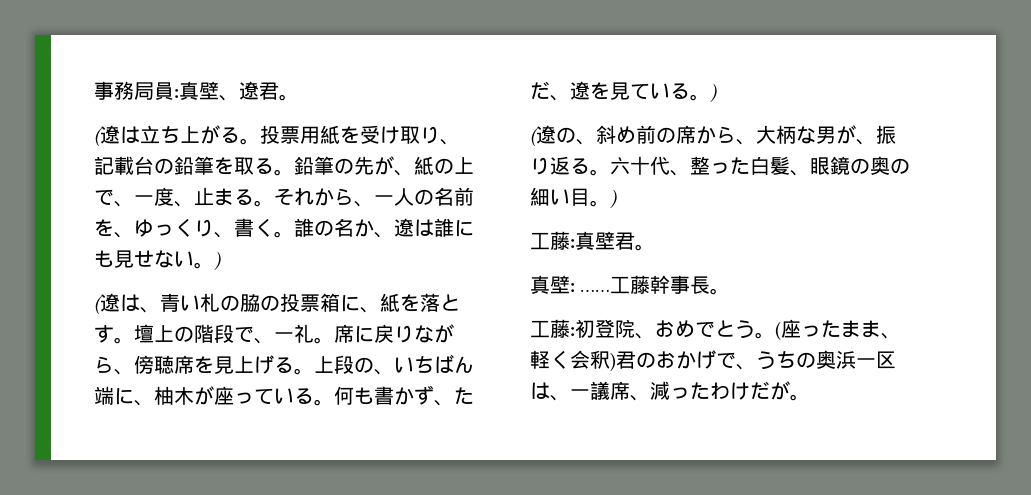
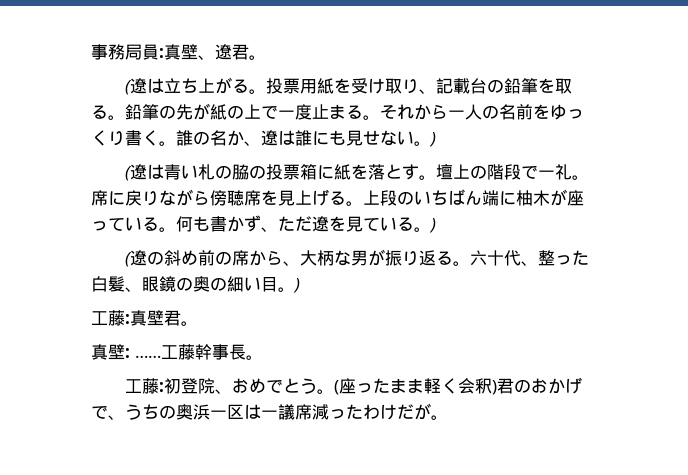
- 鉛筆の先が、紙の上で、一度、止まる。
+ 鉛筆の先が紙の上で一度止まる。
- それから、一人の名前を、ゆっくり、書く。
+ それから一人の名前をゆっくり書く。
- (遼は、青い札の脇の投票箱に、紙を落とす。
+ (遼は青い札の脇の投票箱に紙を落とす。
- 壇上の階段で、一礼。
+ 壇上の階段で一礼。
- 席に戻りながら、傍聴席を見上げる。
+ 席に戻りながら傍聴席を見上げる。
- 上段の、いちばん端に、柚木が座っている。
+ 上段のいちばん端に柚木が座っている。
- 何も書かず、ただ、遼を見ている。)
+ 何も書かず、ただ遼を見ている。)
- (遼の、斜め前の席から、大柄な男が、振り返る。
+ (遼の斜め前の席から、大柄な男が振り返る。
- (座ったまま、軽く会釈)君のおかげで、うちの奥浜一区は、一議席、減ったわけだが。
+ (座ったまま軽く会釈)君のおかげで、うちの奥浜一区は一議席減ったわけだが。

